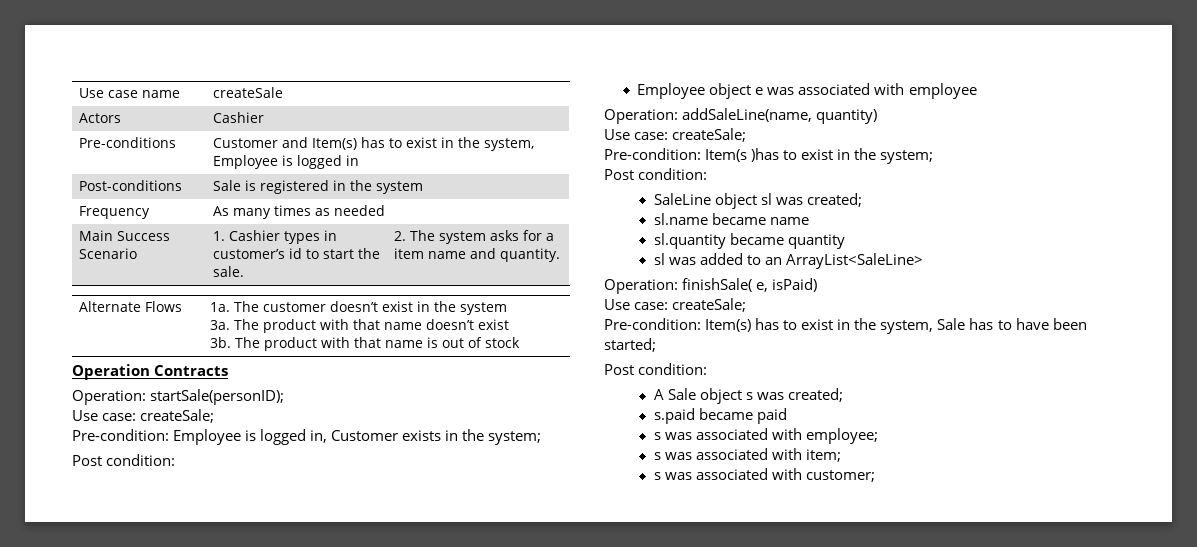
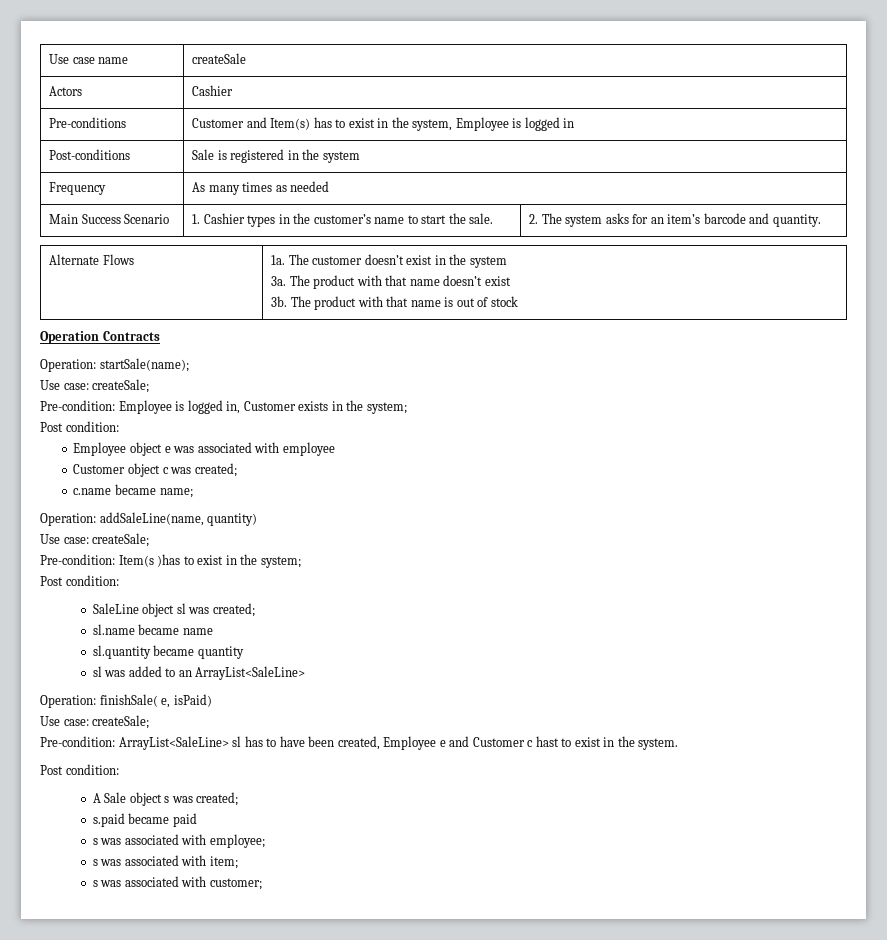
- Main Success Scenario | 1. Cashier types in customer’s id to start the sale. | 2. The system asks for a item name and quantity.
+ Main Success Scenario | 1. Cashier types in the customer’s name to start the sale. | 2. The system asks for an item’s barcode and quantity.
- Operation: startSale(personID);
+ Operation: startSale(name);
+ Customer object c was created;
+ c.name became name;
- Pre-condition: Item(s) has to exist in the system, Sale has to have been started;
+ Pre-condition: ArrayList<SaleLine> sl has to have been created, Employee e and Customer c hast to exist in the system.

